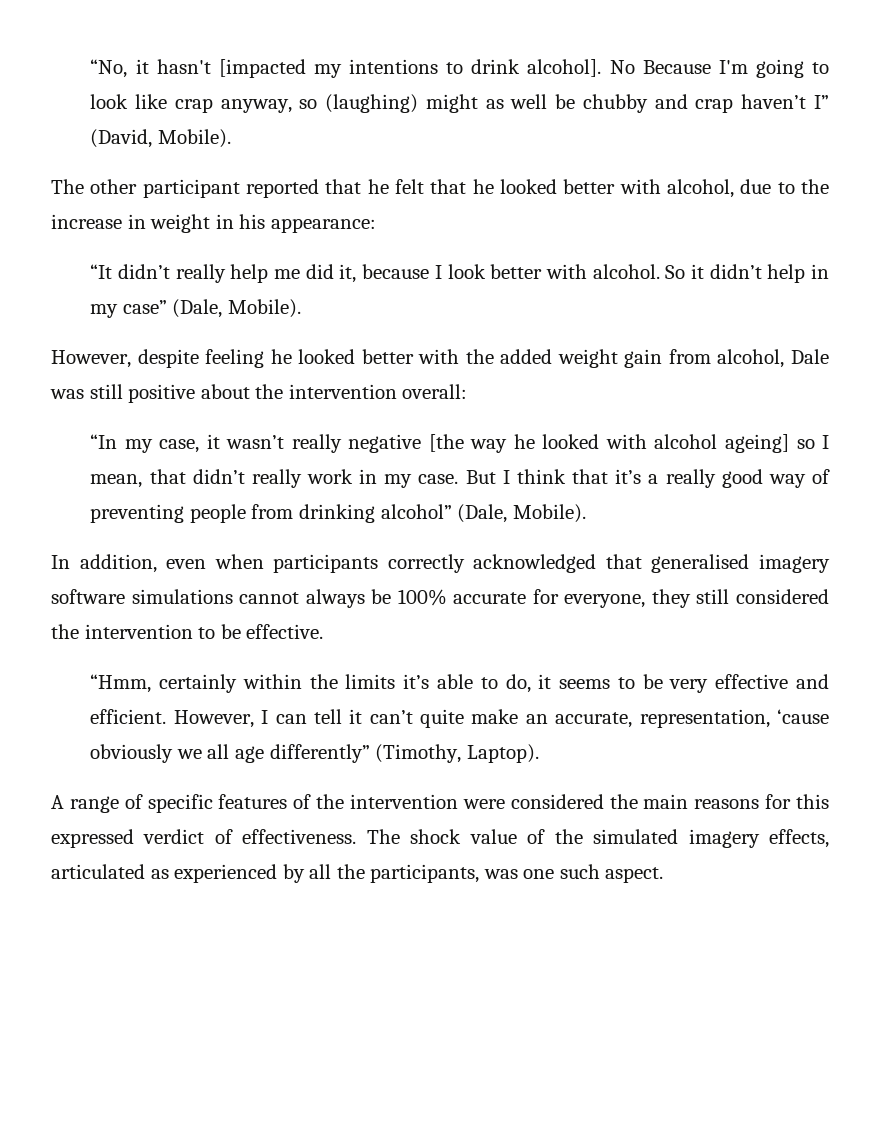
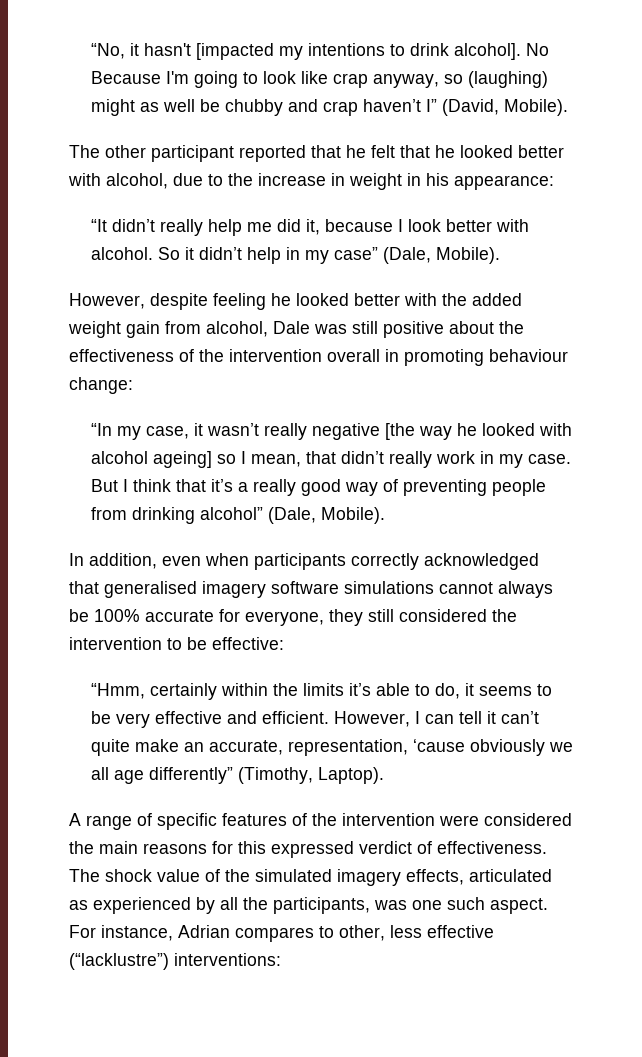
- However, despite feeling he looked better with the added weight gain from alcohol, Dale was still positive about the intervention overall:
+ However, despite feeling he looked better with the added weight gain from alcohol, Dale was still positive about the effectiveness of the intervention overall in promoting behaviour change:
- In addition, even when participants correctly acknowledged that generalised imagery software simulations cannot always be 100% accurate for everyone, they still considered the intervention to be effective.
+ In addition, even when participants correctly acknowledged that generalised imagery software simulations cannot always be 100% accurate for everyone, they still considered the intervention to be effective:
+ For instance, Adrian compares to other, less effective (“lacklustre”) interventions:

